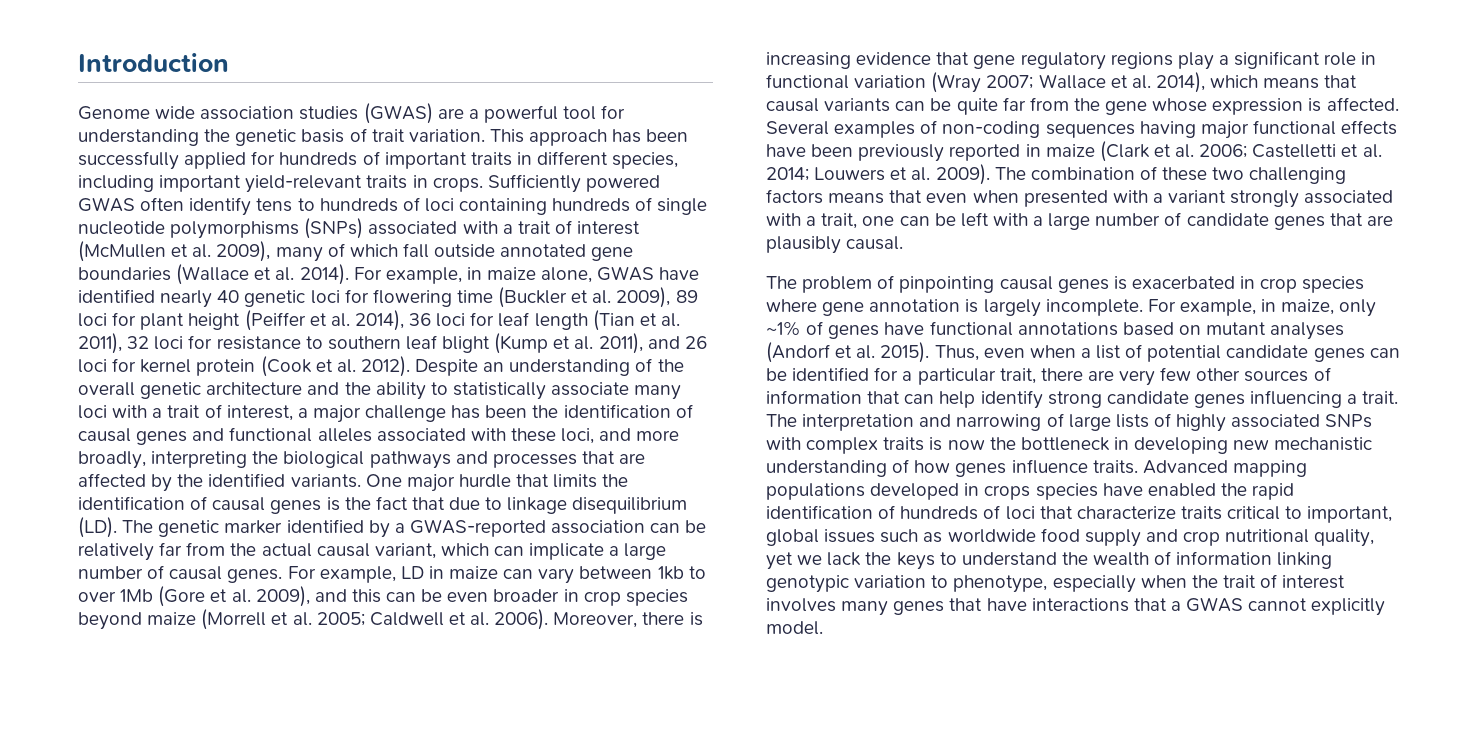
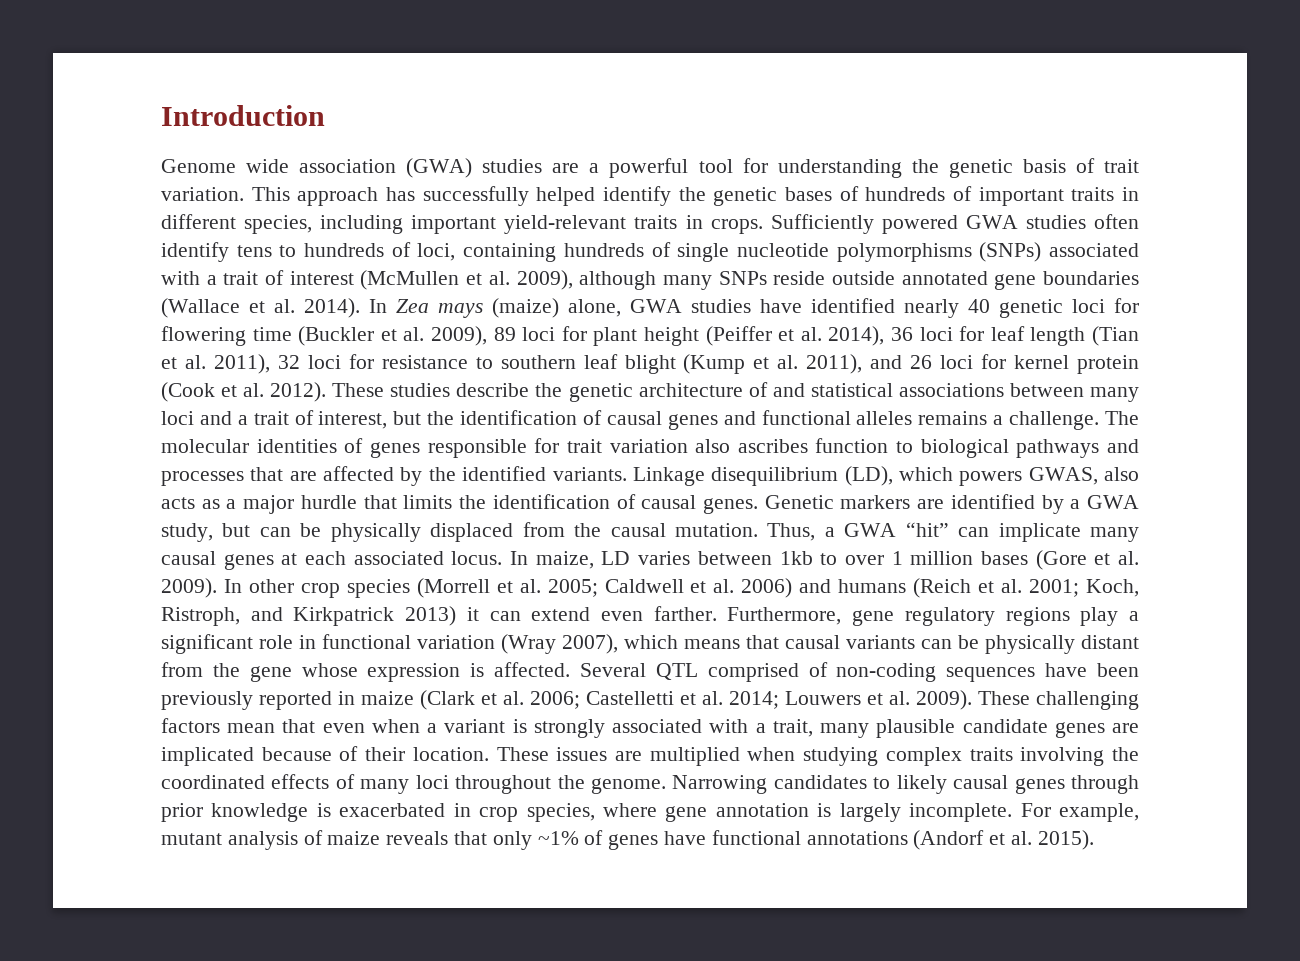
- Genome wide association studies (GWAS) are a powerful tool for understanding the genetic basis of trait variation.
+ Genome wide association (GWA) studies are a powerful tool for understanding the genetic basis of trait variation.
- This approach has been successfully applied for hundreds of important traits in different species, including important yield-relevant traits in crops.
+ This approach has successfully helped identify the genetic bases of hundreds of important traits in different species, including important yield-relevant traits in crops.
- Sufficiently powered GWAS often identify tens to hundreds of loci containing hundreds of single nucleotide polymorphisms (SNPs) associated with a trait of interest (McMullen et al. 2009), many of which fall outside annotated gene boundaries (Wallace et al. 2014).
+ Sufficiently powered GWA studies often identify tens to hundreds of loci, containing hundreds of single nucleotide polymorphisms (SNPs) associated with a trait of interest (McMullen et al. 2009), although many SNPs reside outside annotated gene boundaries (Wallace et al. 2014).
- For example, in maize alone, GWAS have identified nearly 40 genetic loci for flowering time (Buckler et al. 2009), 89 loci for plant height (Peiffer et al. 2014), 36 loci for leaf length (Tian et al. 2011), 32 loci for resistance to southern leaf blight (Kump et al. 2011), and 26 loci for kernel protein (Cook et al. 2012).
+ In Zea mays (maize) alone, GWA studies have identified nearly 40 genetic loci for flowering time (Buckler et al. 2009), 89 loci for plant height (Peiffer et al. 2014), 36 loci for leaf length (Tian et al. 2011), 32 loci for resistance to southern leaf blight (Kump et al. 2011), and 26 loci for kernel protein (Cook et al. 2012).
- Despite an understanding of the overall genetic architecture and the ability to statistically associate many loci with a trait of interest, a major challenge has been the identification of causal genes and functional alleles associated with these loci, and more broadly, interpreting the biological pathways and processes that are affected by the identified variants.
+ These studies describe the genetic architecture of and statistical associations between many loci and a trait of interest, but the identification of causal genes and functional alleles remains a challenge. The molecular identities of genes responsible for trait variation also ascribes function to biological pathways and processes that are affected by the identified variants.
- One major hurdle that limits the identification of causal genes is the fact that due to linkage disequilibrium (LD). The genetic marker identified by a GWAS-reported association can be relatively far from the actual causal variant, which can implicate a large number of causal genes. For example, LD in maize can vary between 1kb to over 1Mb (Gore et al. 2009), and this can be even broader in crop species beyond maize (Morrell et al. 2005; Caldwell et al. 2006). Moreover, there is increasing evidence that gene regulatory regions play a significant role in functional variation (Wray 2007; Wallace et al. 2014), which means that causal variants can be quite far from the gene whose expression is affected.
+ Linkage disequilibrium (LD), which powers GWAS, also acts as a major hurdle that limits the identification of causal genes. Genetic markers are identified by a GWA study, but can be physically displaced from the causal mutation. Thus, a GWA “hit” can implicate many causal genes at each associated locus. In maize, LD varies between 1kb to over 1 million bases (Gore et al. 2009). In other crop species (Morrell et al. 2005; Caldwell et al. 2006) and humans (Reich et al. 2001; Koch, Ristroph, and Kirkpatrick 2013) it can extend even farther. Furthermore, gene regulatory regions play a significant role in functional variation (Wray 2007), which means that causal variants can be physically distant from the gene whose expression is affected.
- Several examples of non-coding sequences having major functional effects have been previously reported in maize (Clark et al. 2006; Castelletti et al. 2014; Louwers et al. 2009).
+ Several QTL comprised of non-coding sequences have been previously reported in maize (Clark et al. 2006; Castelletti et al. 2014; Louwers et al. 2009).
- The combination of these two challenging factors means that even when presented with a variant strongly associated with a trait, one can be left with a large number of candidate genes that are plausibly causal.
- The problem of pinpointing causal genes is exacerbated in crop species where gene annotation is largely incomplete.
+ These challenging factors mean that even when a variant is strongly associated with a trait, many plausible candidate genes are implicated because of their location. These issues are multiplied when studying complex traits involving the coordinated effects of many loci throughout the genome. Narrowing candidates to likely causal genes through prior knowledge is exacerbated in crop species, where gene annotation is largely incomplete.
- For example, in maize, only ~1% of genes have functional annotations based on mutant analyses (Andorf et al. 2015). Thus, even when a list of potential candidate genes can be identified for a particular trait, there are very few other sources of information that can help identify strong candidate genes influencing a trait. The interpretation and narrowing of large lists of highly associated SNPs with complex traits is now the bottleneck in developing new mechanistic understanding of how genes influence traits. Advanced mapping populations developed in crops species have enabled the rapid identification of hundreds of loci that characterize traits critical to important, global issues such as worldwide food supply and crop nutritional quality, yet we lack the keys to understand the wealth of information linking genotypic variation to phenotype, especially when the trait of interest involves many genes that have interactions that a GWAS cannot explicitly model.
+ For example, mutant analysis of maize reveals that only ~1% of genes have functional annotations (Andorf et al. 2015).

